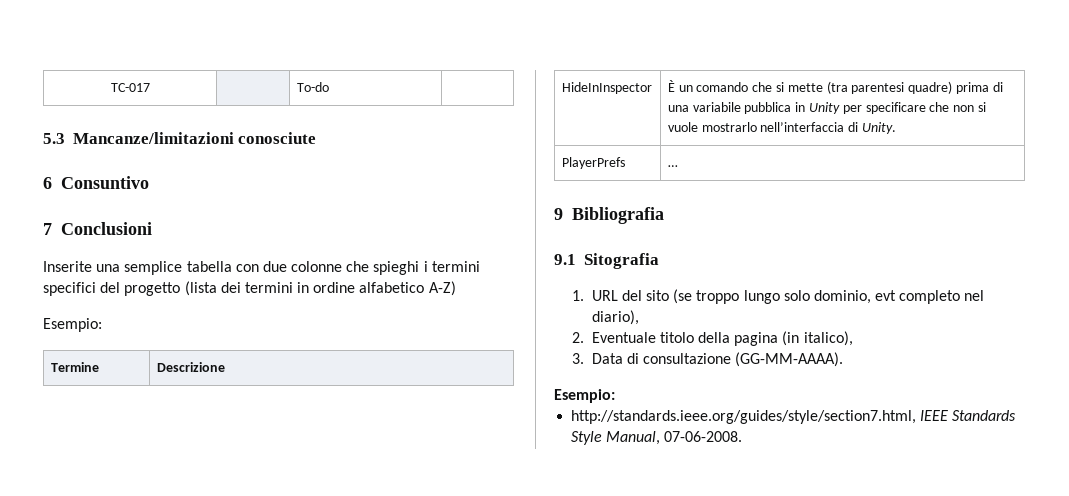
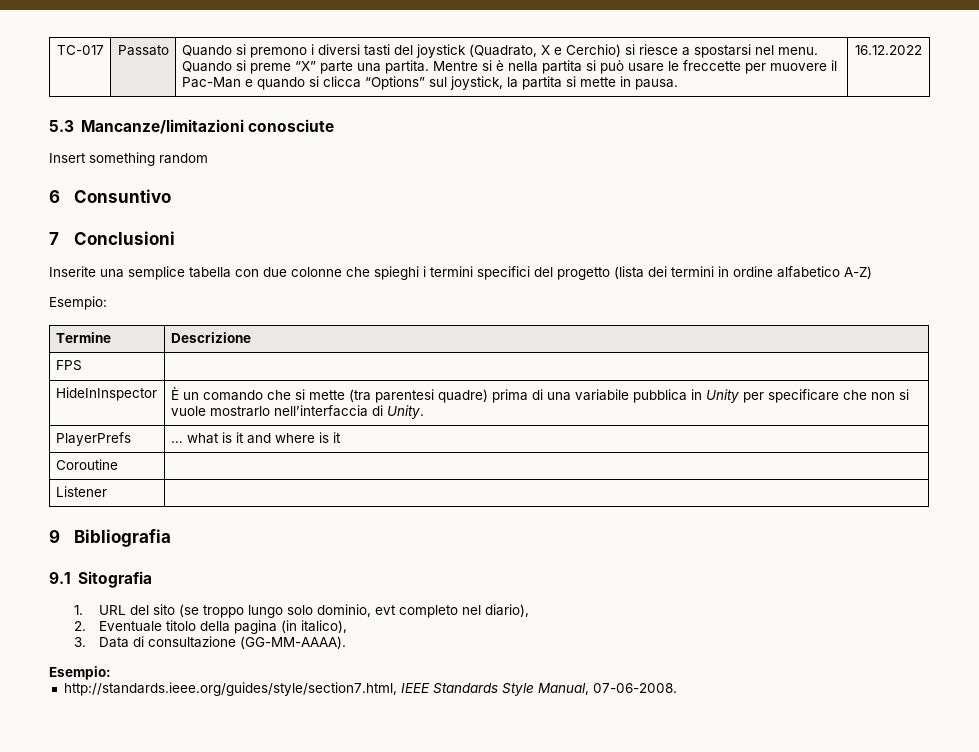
- To-do
+ Passato | Quando si premono i diversi tasti del joystick (Quadrato, X e Cerchio) si riesce a spostarsi nel menu. Quando si preme “X” parte una partita. Mentre si è nella partita si può usare le freccette per muovere il Pac-Man e quando si clicca “Options” sul joystick, la partita si mette in pausa. | 16.12.2022
+ Insert something random
+ FPS |
- PlayerPrefs | …
+ PlayerPrefs | … what is it and where is it
+ Coroutine |
+ Listener |

